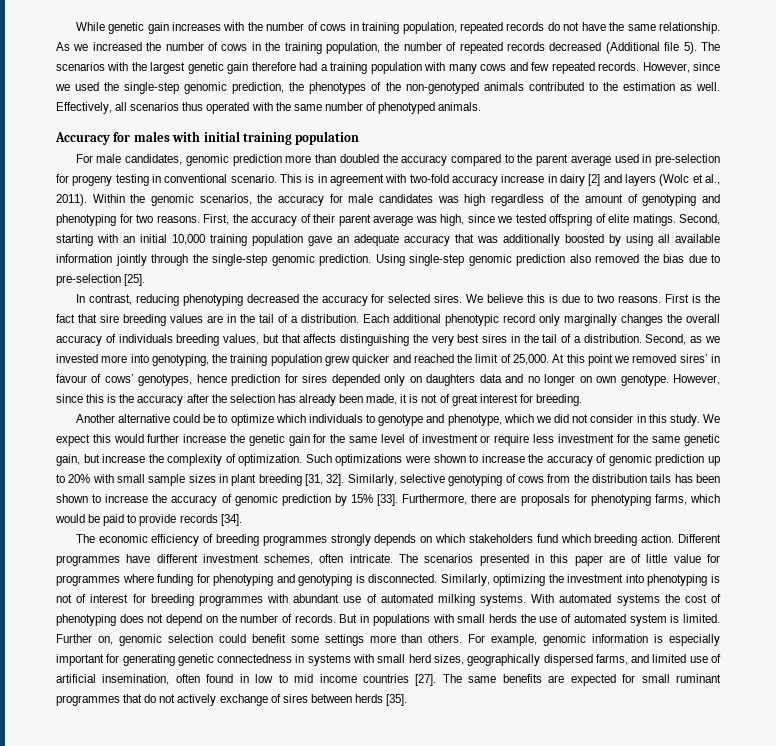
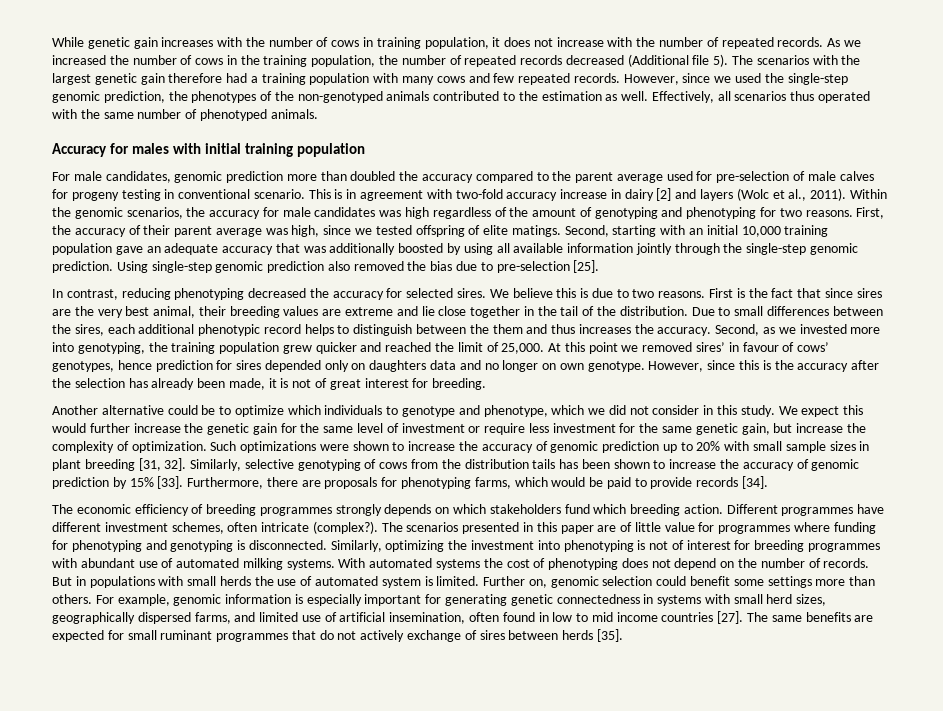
- While genetic gain increases with the number of cows in training population, repeated records do not have the same relationship.
+ While genetic gain increases with the number of cows in training population, it does not increase with the number of repeated records.
- For male candidates, genomic prediction more than doubled the accuracy compared to the parent average used in pre-selection for progeny testing in conventional scenario.
+ For male candidates, genomic prediction more than doubled the accuracy compared to the parent average used for pre-selection of male calves for progeny testing in conventional scenario.
- First is the fact that sire breeding values are in the tail of a distribution. Each additional phenotypic record only marginally changes the overall accuracy of individuals breeding values, but that affects distinguishing the very best sires in the tail of a distribution.
+ First is the fact that since sires are the very best animal, their breeding values are extreme and lie close together in the tail of the distribution. Due to small differences between the sires, each additional phenotypic record helps to distinguish between the them and thus increases the accuracy.
- Different programmes have different investment schemes, often intricate.
+ Different programmes have different investment schemes, often intricate (complex?).

